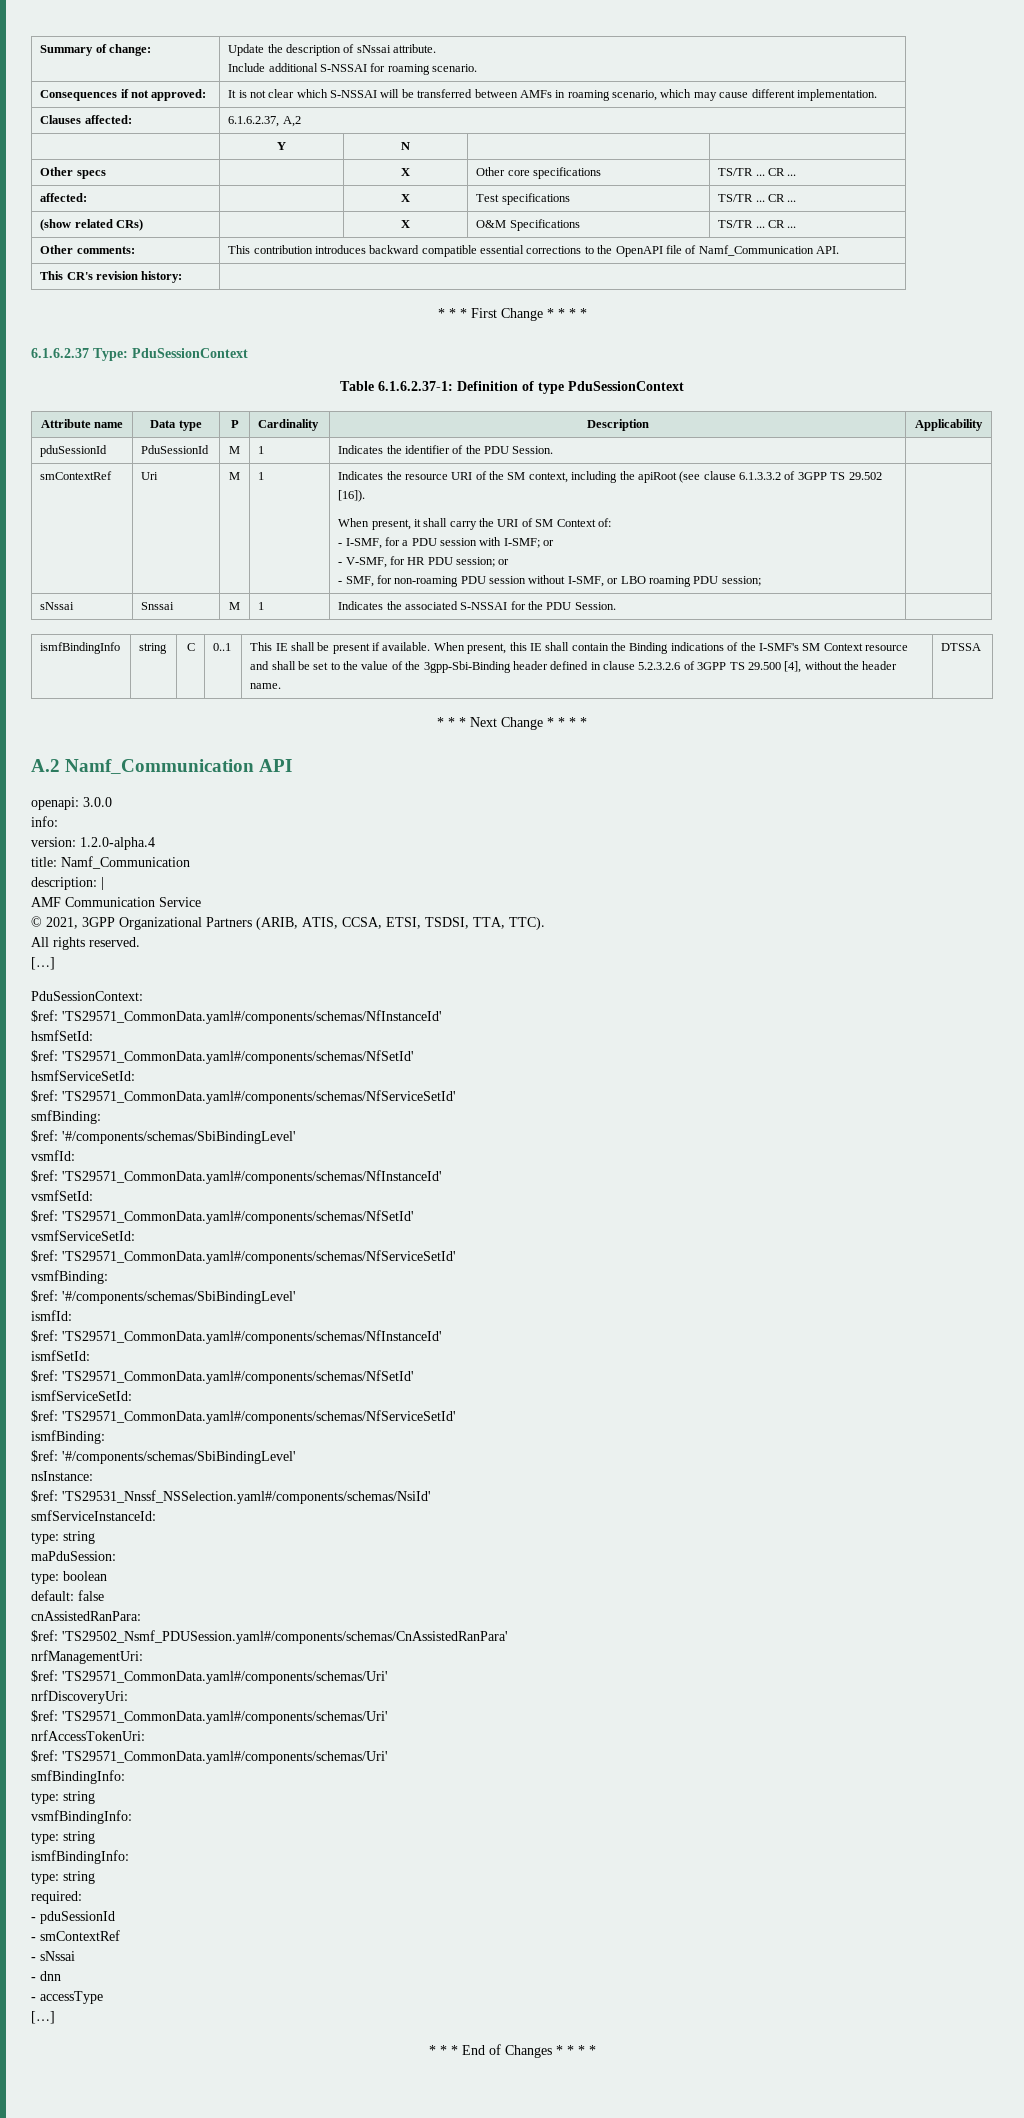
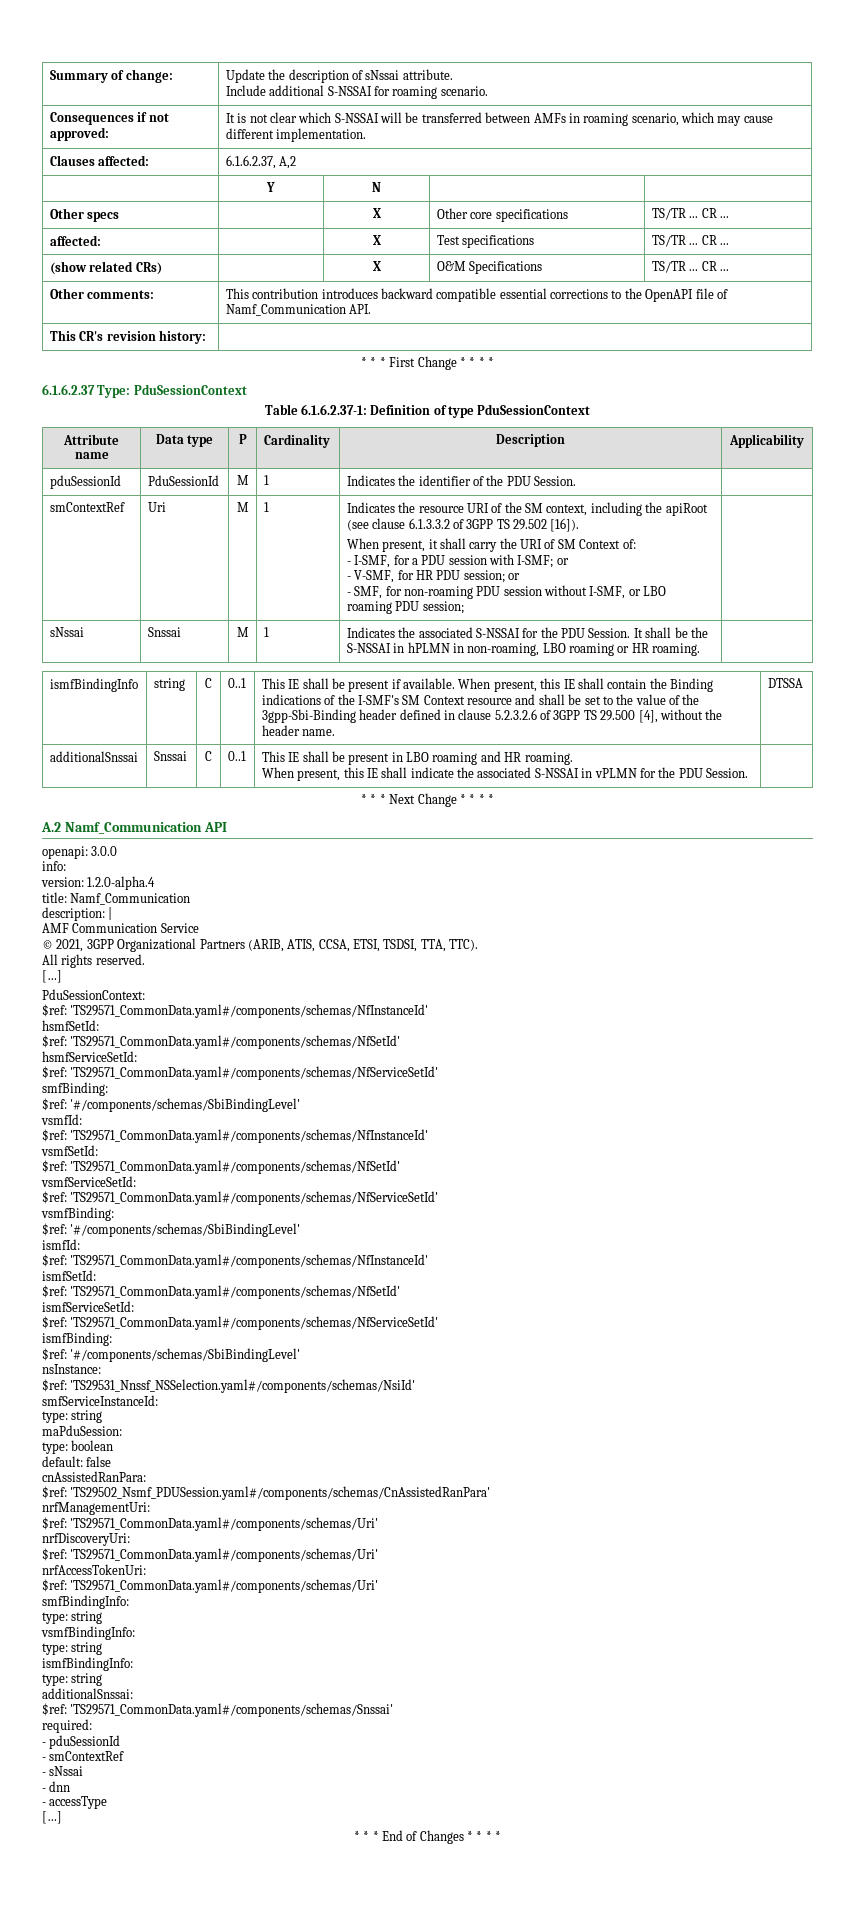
- sNssai | Snssai | M | 1 | Indicates the associated S-NSSAI for the PDU Session. |
+ sNssai | Snssai | M | 1 | Indicates the associated S-NSSAI for the PDU Session. It shall be the S-NSSAI in hPLMN in non-roaming, LBO roaming or HR roaming. |
+ additionalSnssai | Snssai | C | 0..1 | This IE shall be present in LBO roaming and HR roaming.
+ When present, this IE shall indicate the associated S-NSSAI in vPLMN for the PDU Session. |
+ additionalSnssai:
+ $ref: 'TS29571_CommonData.yaml#/components/schemas/Snssai'

